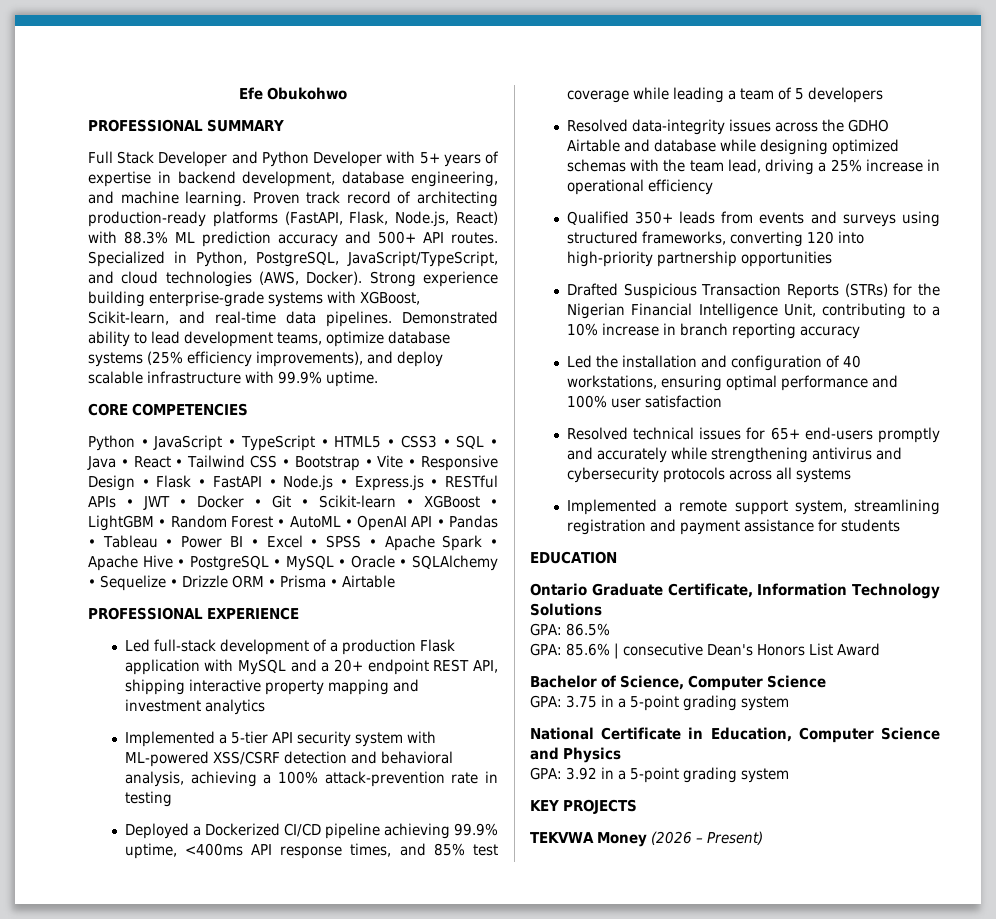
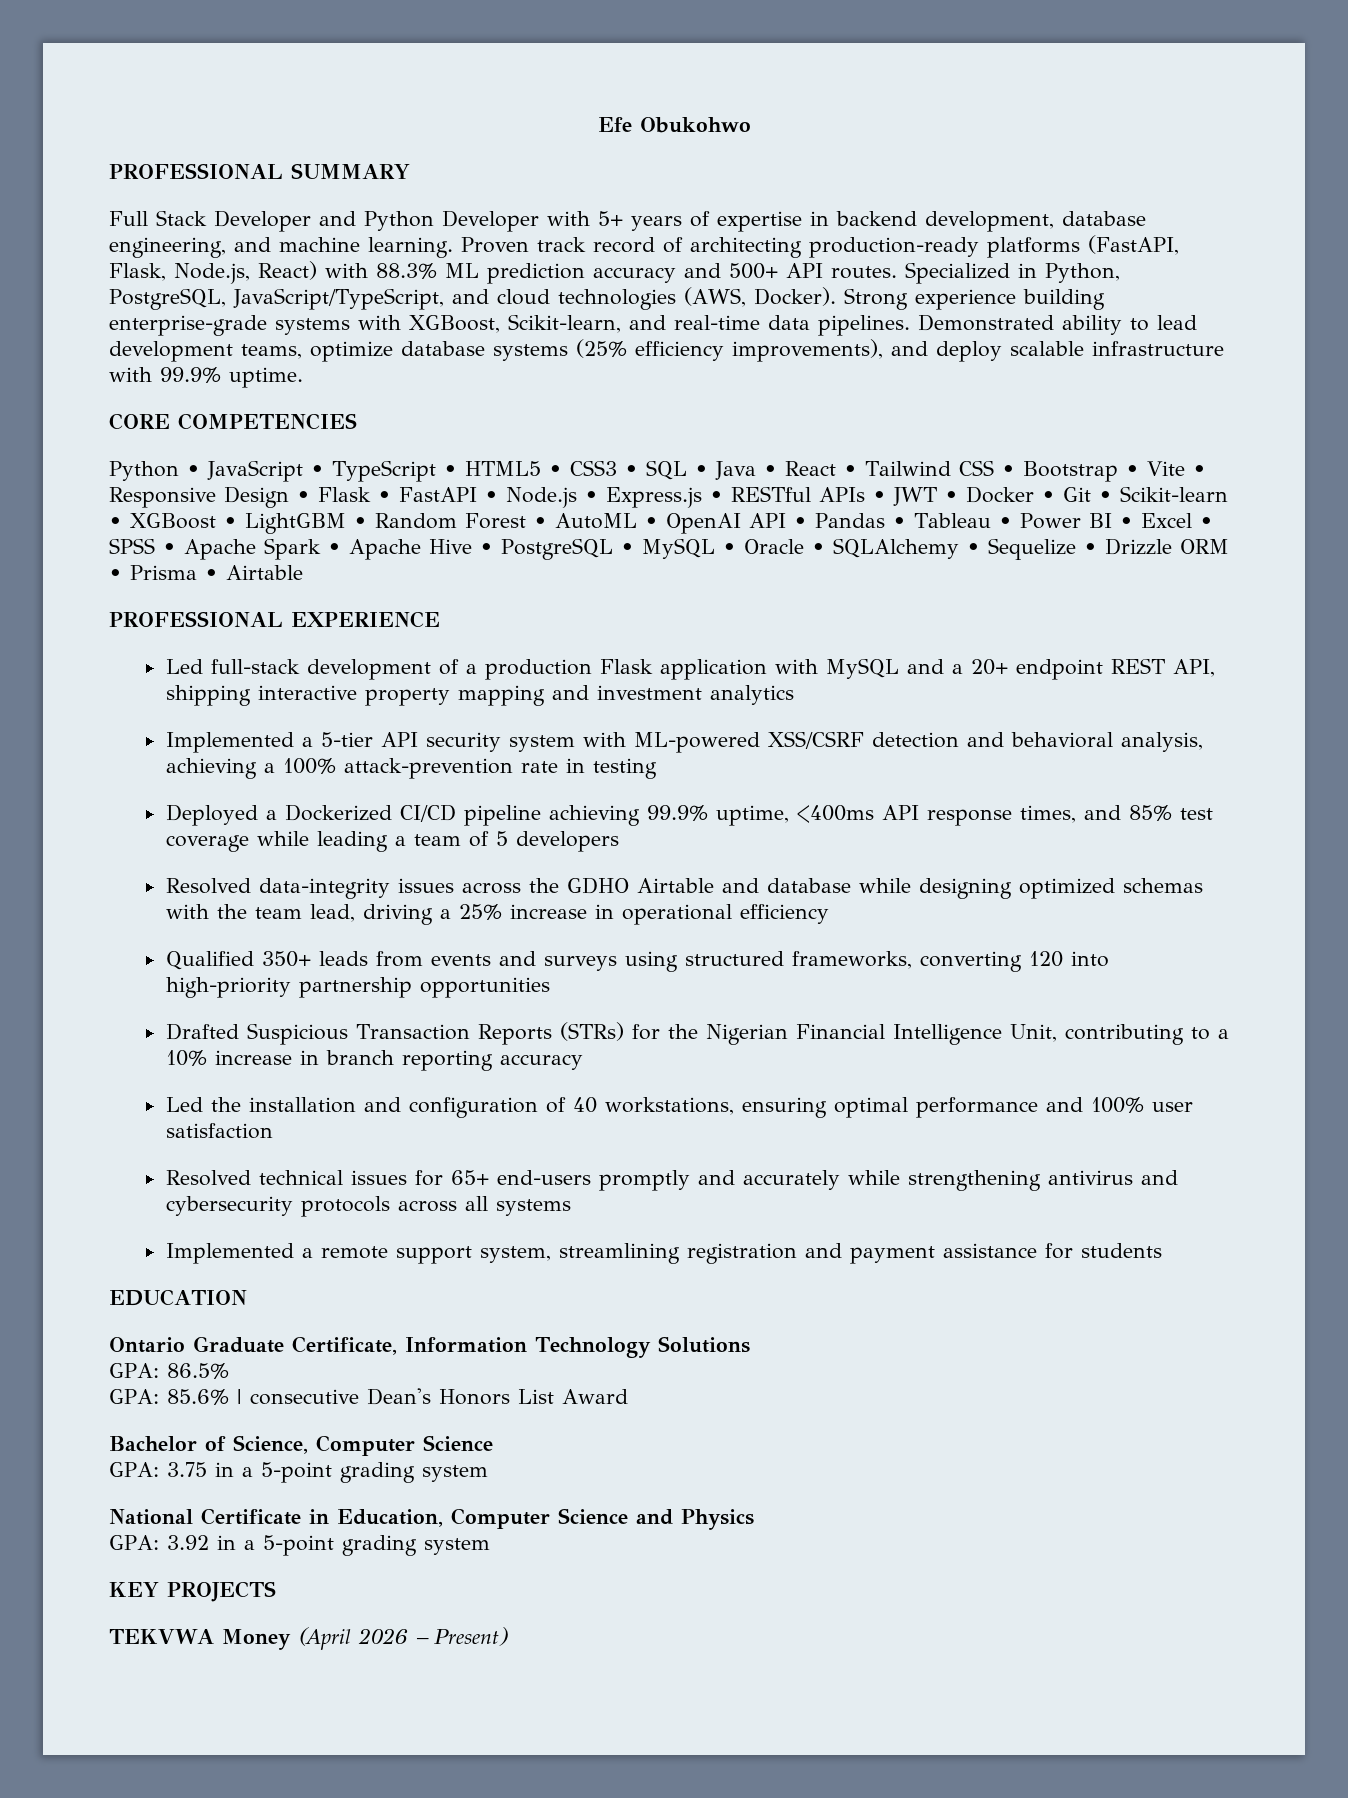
- TEKVWA Money (2026 – Present)
+ TEKVWA Money (April 2026 – Present)

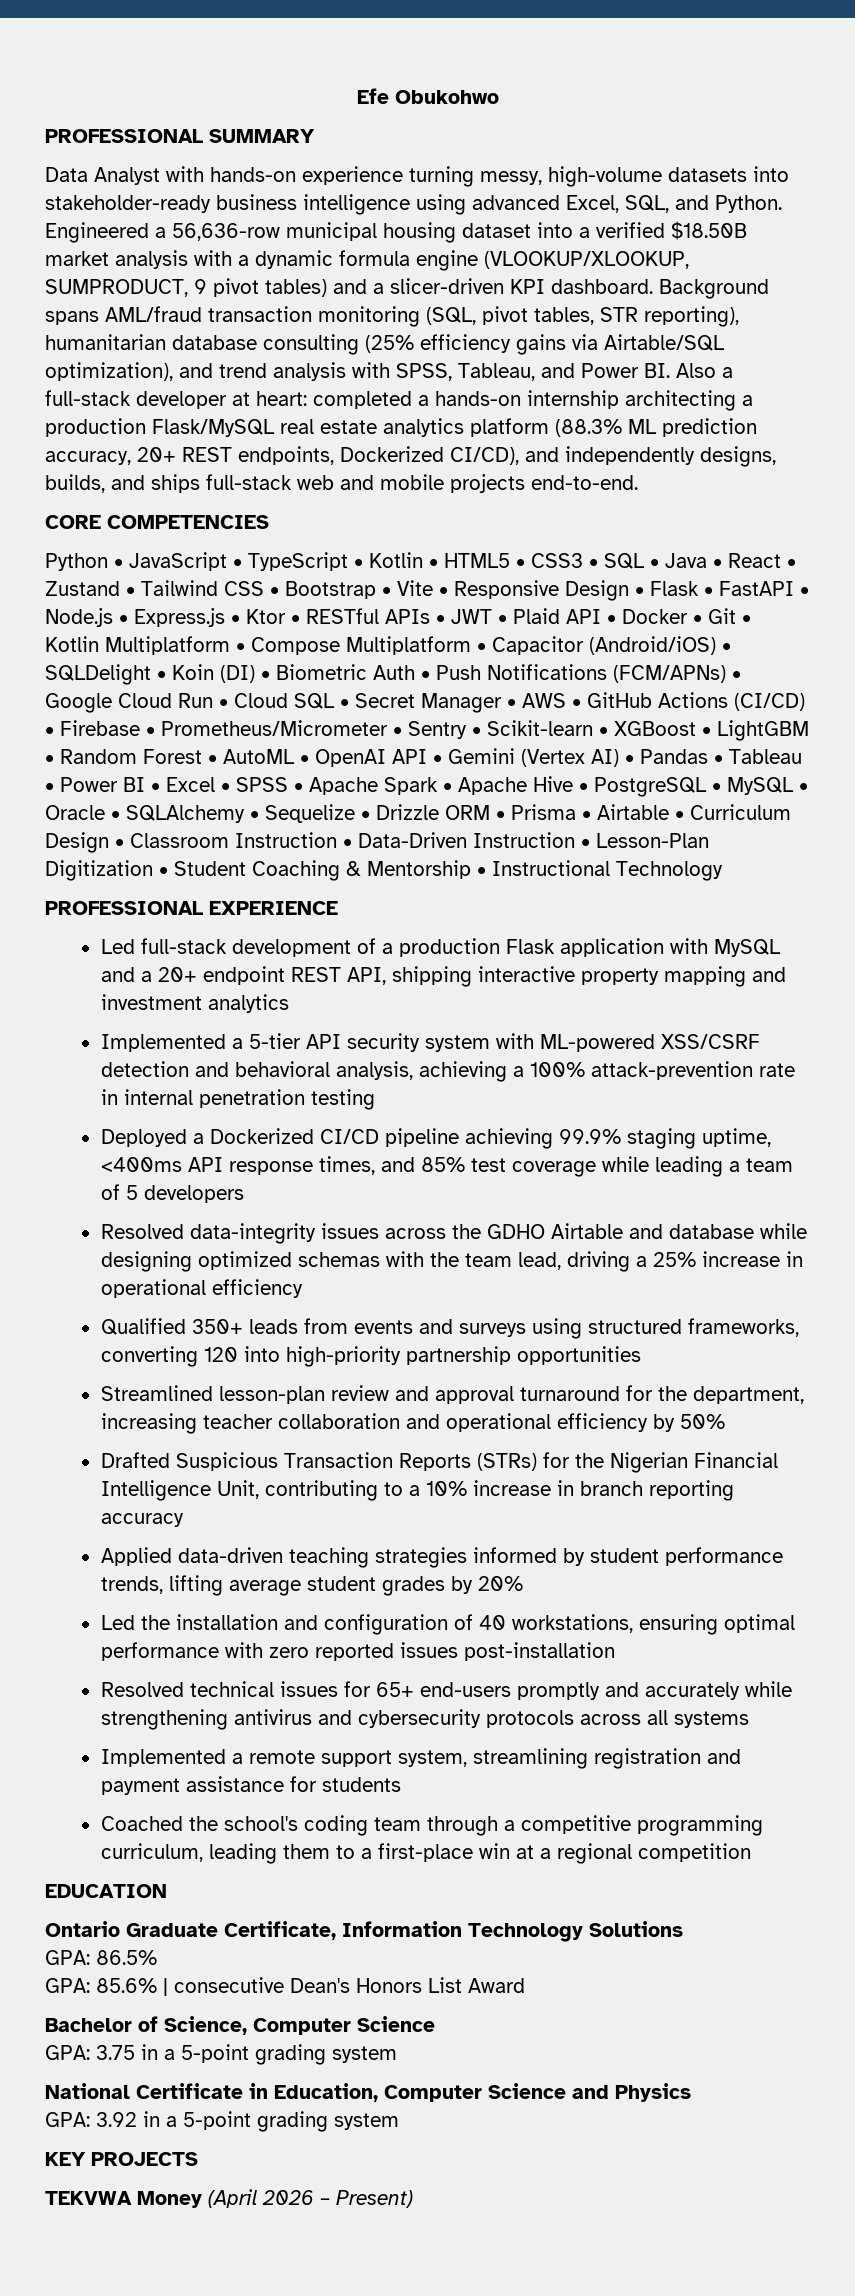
- Full Stack Developer and Python Developer with 5+ years of expertise in backend development, database engineering, and machine learning. Proven track record of architecting production-ready platforms (FastAPI, Flask, Node.js, React) with 88.3% ML prediction accuracy and 500+ API routes. Specialized in Python, PostgreSQL, JavaScript/TypeScript, and cloud technologies (AWS, Docker). Strong experience building enterprise-grade systems with XGBoost, Scikit-learn, and real-time data pipelines. Demonstrated ability to lead development teams, optimize database systems (25% efficiency improvements), and deploy scalable infrastructure with 99.9% uptime.
+ Data Analyst with hands-on experience turning messy, high-volume datasets into stakeholder-ready business intelligence using advanced Excel, SQL, and Python. Engineered a 56,636-row municipal housing dataset into a verified $18.50B market analysis with a dynamic formula engine (VLOOKUP/XLOOKUP, SUMPRODUCT, 9 pivot tables) and a slicer-driven KPI dashboard. Background spans AML/fraud transaction monitoring (SQL, pivot tables, STR reporting), humanitarian database consulting (25% efficiency gains via Airtable/SQL optimization), and trend analysis with SPSS, Tableau, and Power BI. Also a full-stack developer at heart: completed a hands-on internship architecting a production Flask/MySQL real estate analytics platform (88.3% ML prediction accuracy, 20+ REST endpoints, Dockerized CI/CD), and independently designs, builds, and ships full-stack web and mobile projects end-to-end.
- Python • JavaScript • TypeScript • HTML5 • CSS3 • SQL • Java • React • Tailwind CSS • Bootstrap • Vite • Responsive Design • Flask • FastAPI • Node.js • Express.js • RESTful APIs • JWT • Docker • Git • Scikit-learn • XGBoost • LightGBM • Random Forest • AutoML • OpenAI API • Pandas • Tableau • Power BI • Excel • SPSS • Apache Spark • Apache Hive • PostgreSQL • MySQL • Oracle • SQLAlchemy • Sequelize • Drizzle ORM • Prisma • Airtable
+ Python • JavaScript • TypeScript • Kotlin • HTML5 • CSS3 • SQL • Java • React • Zustand • Tailwind CSS • Bootstrap • Vite • Responsive Design • Flask • FastAPI • Node.js • Express.js • Ktor • RESTful APIs • JWT • Plaid API • Docker • Git • Kotlin Multiplatform • Compose Multiplatform • Capacitor (Android/iOS) • SQLDelight • Koin (DI) • Biometric Auth • Push Notifications (FCM/APNs) • Google Cloud Run • Cloud SQL • Secret Manager • AWS • GitHub Actions (CI/CD) • Firebase • Prometheus/Micrometer • Sentry • Scikit-learn • XGBoost • LightGBM • Random Forest • AutoML • OpenAI API • Gemini (Vertex AI) • Pandas • Tableau • Power BI • Excel • SPSS • Apache Spark • Apache Hive • PostgreSQL • MySQL • Oracle • SQLAlchemy • Sequelize • Drizzle ORM • Prisma • Airtable • Curriculum Design • Classroom Instruction • Data-Driven Instruction • Lesson-Plan Digitization • Student Coaching & Mentorship • Instructional Technology
- Implemented a 5-tier API security system with ML-powered XSS/CSRF detection and behavioral analysis, achieving a 100% attack-prevention rate in testing
+ Implemented a 5-tier API security system with ML-powered XSS/CSRF detection and behavioral analysis, achieving a 100% attack-prevention rate in internal penetration testing
- Deployed a Dockerized CI/CD pipeline achieving 99.9% uptime, <400ms API response times, and 85% test coverage while leading a team of 5 developers
+ Deployed a Dockerized CI/CD pipeline achieving 99.9% staging uptime, <400ms API response times, and 85% test coverage while leading a team of 5 developers
+ Streamlined lesson-plan review and approval turnaround for the department, increasing teacher collaboration and operational efficiency by 50%
+ Applied data-driven teaching strategies informed by student performance trends, lifting average student grades by 20%
- Led the installation and configuration of 40 workstations, ensuring optimal performance and 100% user satisfaction
+ Led the installation and configuration of 40 workstations, ensuring optimal performance with zero reported issues post-installation
+ Coached the school's coding team through a competitive programming curriculum, leading them to a first-place win at a regional competition

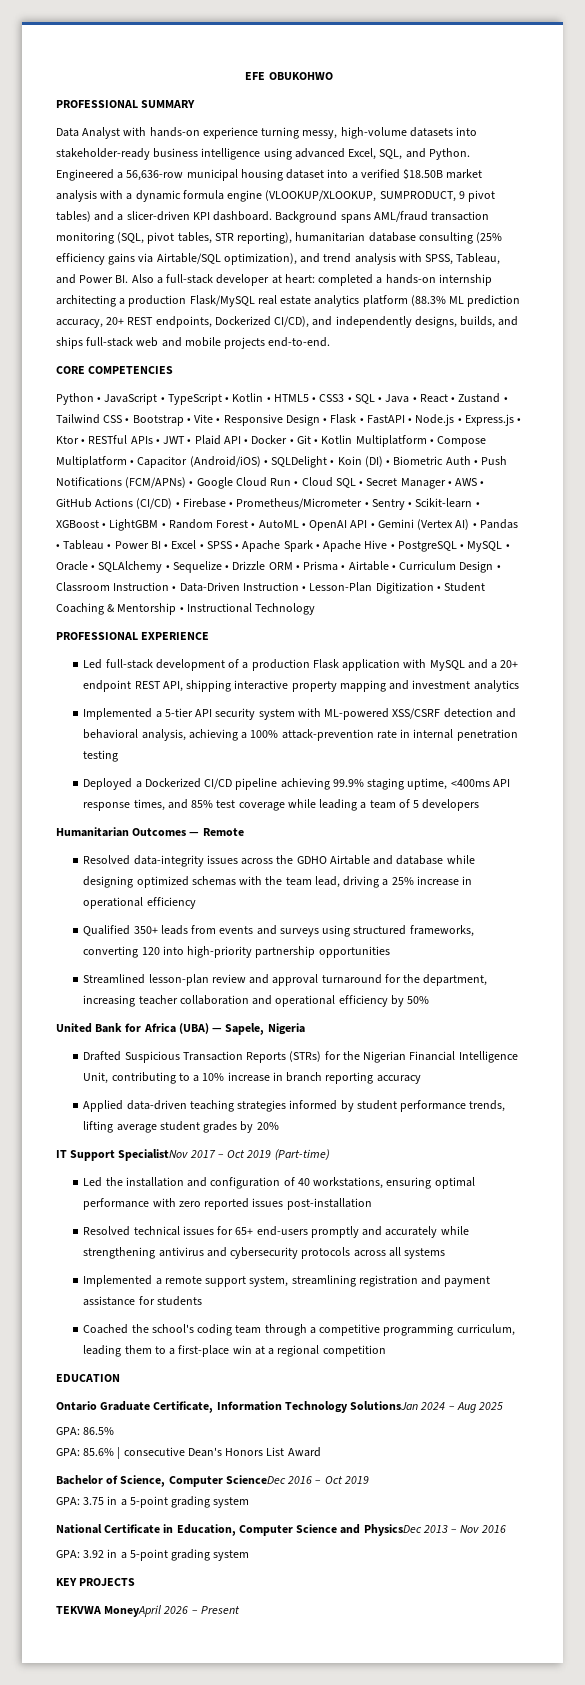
- Efe Obukohwo
+ EFE OBUKOHWO
+ Humanitarian Outcomes — Remote
+ United Bank for Africa (UBA) — Sapele, Nigeria
+ IT Support SpecialistNov 2017 – Oct 2019 (Part-time)
- Ontario Graduate Certificate, Information Technology Solutions
+ Ontario Graduate Certificate, Information Technology SolutionsJan 2024 – Aug 2025
- Bachelor of Science, Computer Science
+ Bachelor of Science, Computer ScienceDec 2016 – Oct 2019
- National Certificate in Education, Computer Science and Physics
+ National Certificate in Education, Computer Science and PhysicsDec 2013 – Nov 2016
- TEKVWA Money (April 2026 – Present)
+ TEKVWA MoneyApril 2026 – Present

